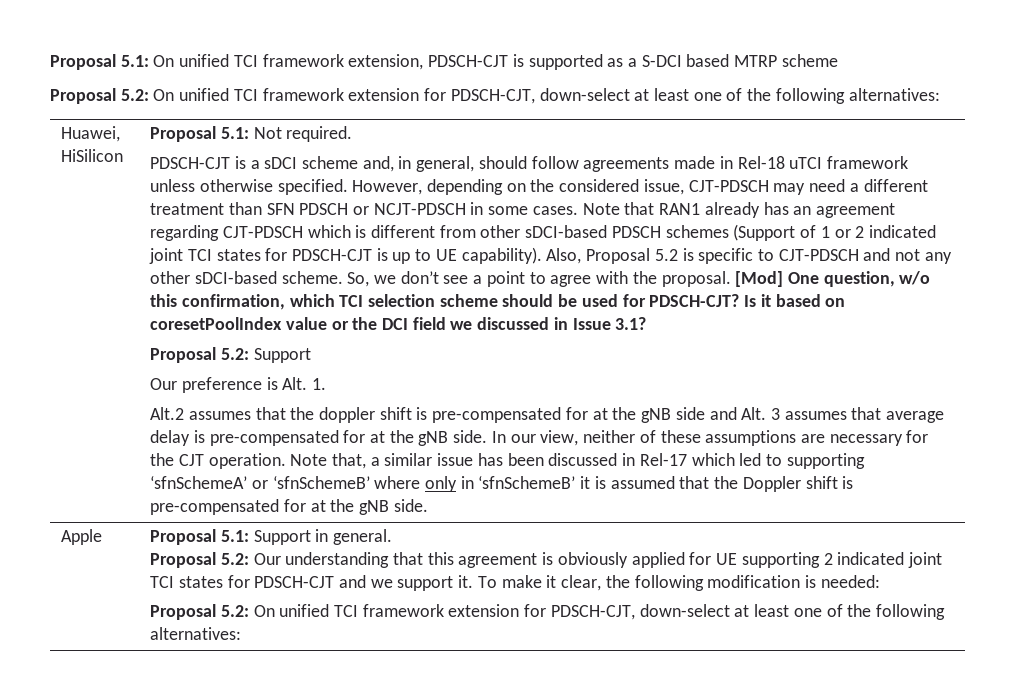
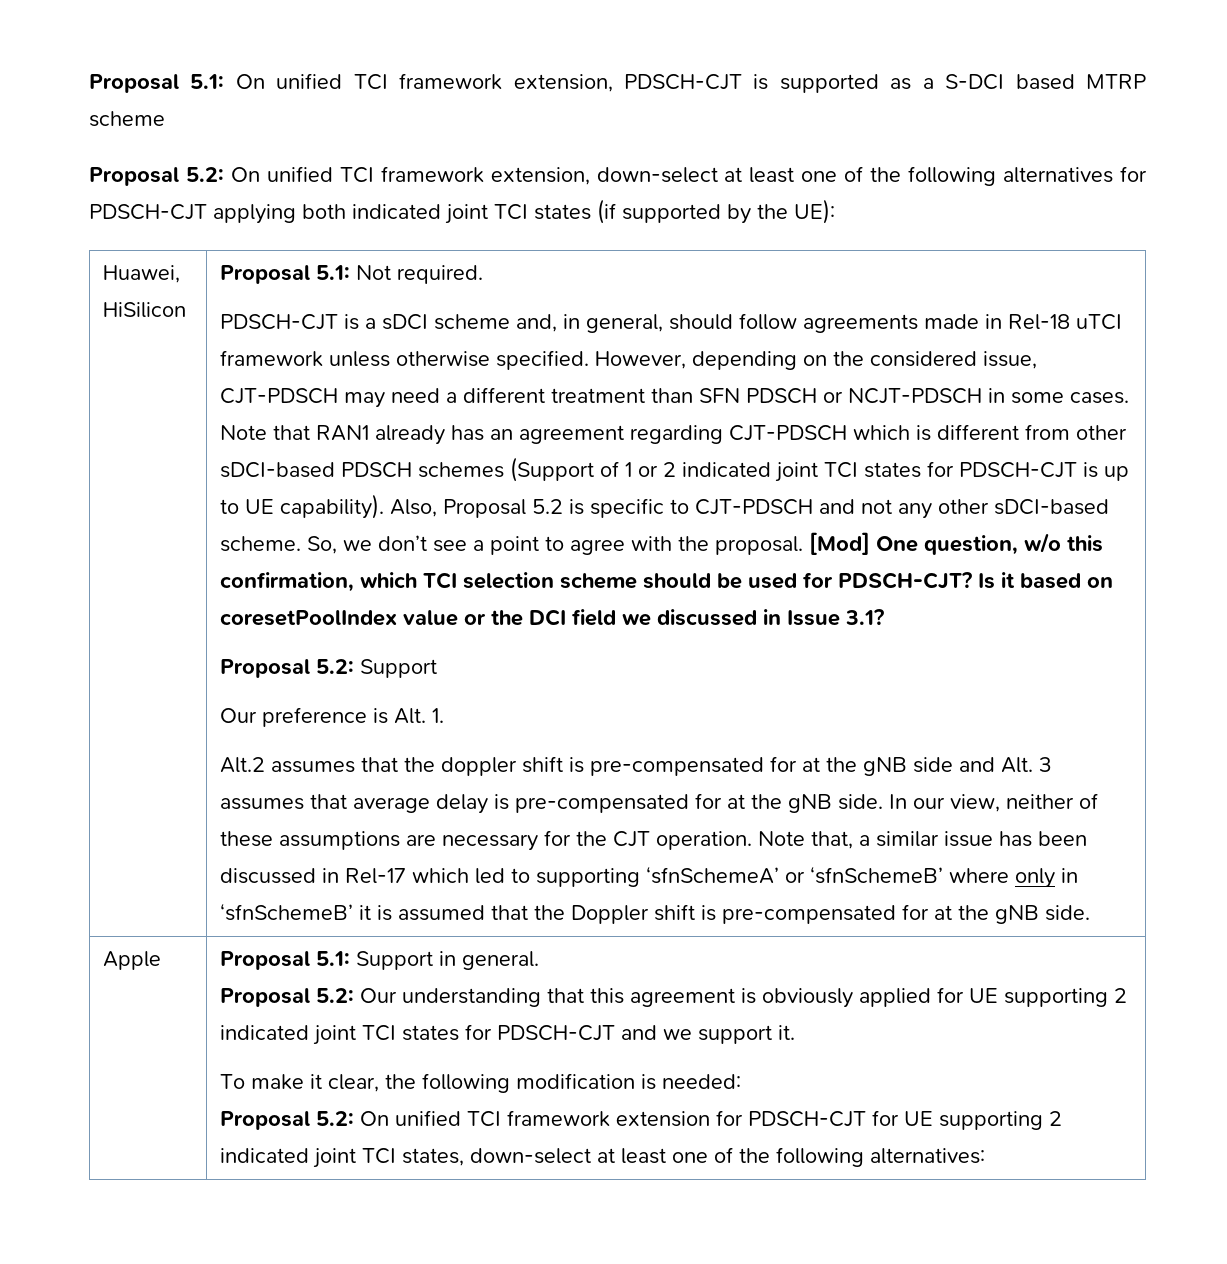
  Proposal 5.1: On unified TCI framework extension, PDSCH-CJT is supported as a S-DCI based MTRP scheme
- Proposal 5.2: On unified TCI framework extension for PDSCH-CJT, down-select at least one of the following alternatives:
+ Proposal 5.2: On unified TCI framework extension, down-select at least one of the following alternatives for PDSCH-CJT applying both indicated joint TCI states (if supported by the UE):
- Proposal 5.2: Our understanding that this agreement is obviously applied for UE supporting 2 indicated joint TCI states for PDSCH-CJT and we support it. To make it clear, the following modification is needed:
- Proposal 5.2: On unified TCI framework extension for PDSCH-CJT, down-select at least one of the following alternatives:
+ Proposal 5.2: Our understanding that this agreement is obviously applied for UE supporting 2 indicated joint TCI states for PDSCH-CJT and we support it.
+ To make it clear, the following modification is needed:
+ Proposal 5.2: On unified TCI framework extension for PDSCH-CJT for UE supporting 2 indicated joint TCI states, down-select at least one of the following alternatives:

